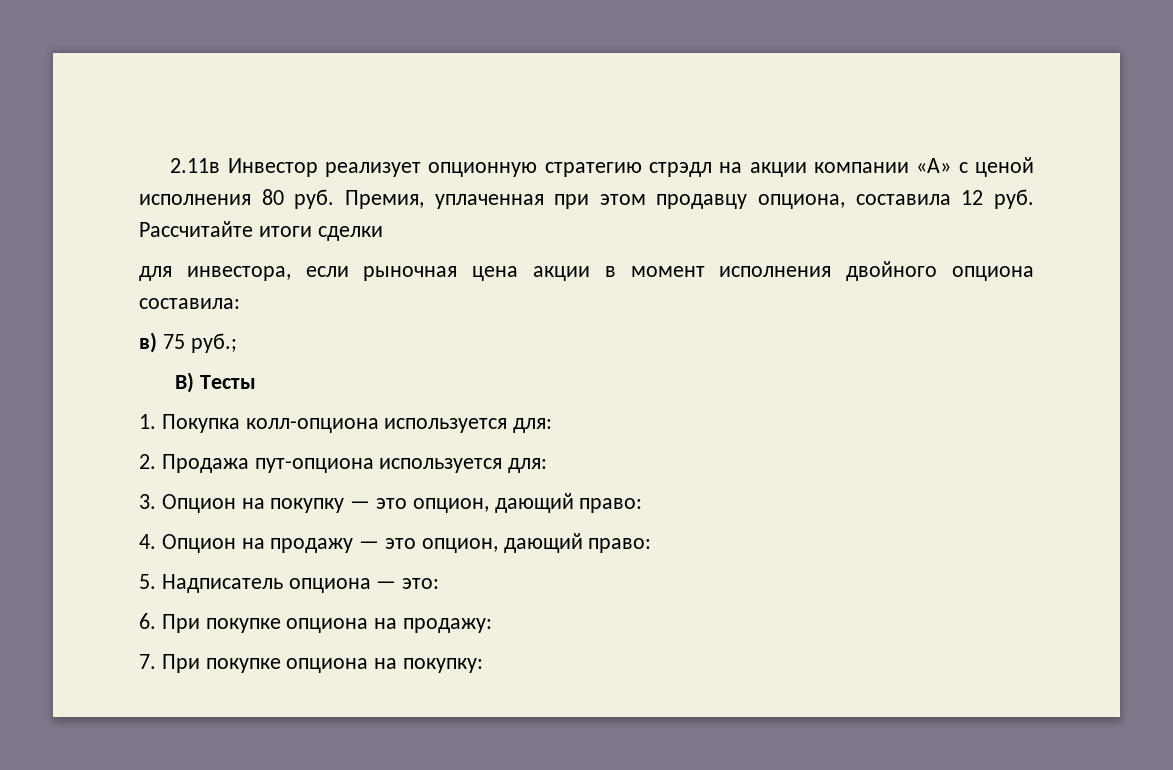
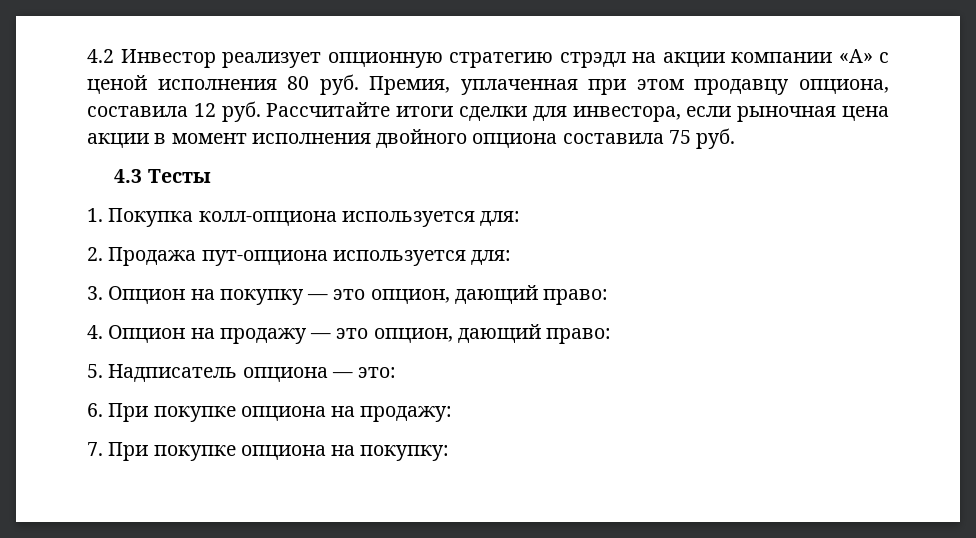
- 2.11в Инвестор реализует опционную стратегию стрэдл на акции компании «А» с ценой исполнения 80 руб. Премия, уплаченная при этом продавцу опциона, составила 12 руб. Рассчитайте итоги сделки
- для инвестора, если рыночная цена акции в момент исполнения двойного опциона составила:
- в) 75 руб.;
- В) Тесты
+ 4.2 Инвестор реализует опционную стратегию стрэдл на акции компании «А» с ценой исполнения 80 руб. Премия, уплаченная при этом продавцу опциона, составила 12 руб. Рассчитайте итоги сделки для инвестора, если рыночная цена акции в момент исполнения двойного опциона составила 75 руб.
+ 4.3 Тесты

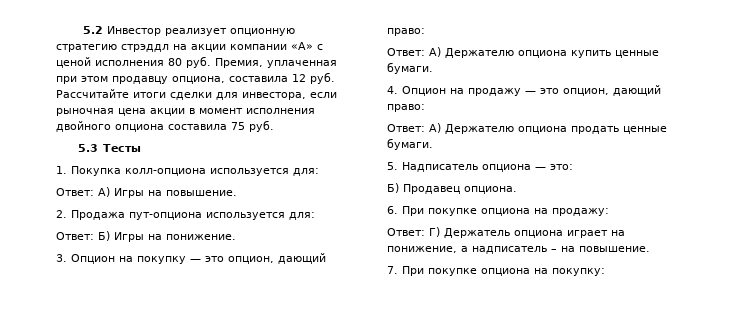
- 4.2 Инвестор реализует опционную стратегию стрэдл на акции компании «А» с ценой исполнения 80 руб. Премия, уплаченная при этом продавцу опциона, составила 12 руб. Рассчитайте итоги сделки для инвестора, если рыночная цена акции в момент исполнения двойного опциона составила 75 руб.
+ 5.2 Инвестор реализует опционную стратегию стрэддл на акции компании «А» с ценой исполнения 80 руб. Премия, уплаченная при этом продавцу опциона, составила 12 руб. Рассчитайте итоги сделки для инвестора, если рыночная цена акции в момент исполнения двойного опциона составила 75 руб.
- 4.3 Тесты
+ 5.3 Тесты
+ Ответ: А) Игры на повышение.
+ Ответ: Б) Игры на понижение.
+ Ответ: А) Держателю опциона купить ценные бумаги.
+ Ответ: А) Держателю опциона продать ценные бумаги.
+ Б) Продавец опциона.
+ Ответ: Г) Держатель опциона играет на понижение, а надписатель – на повышение.

